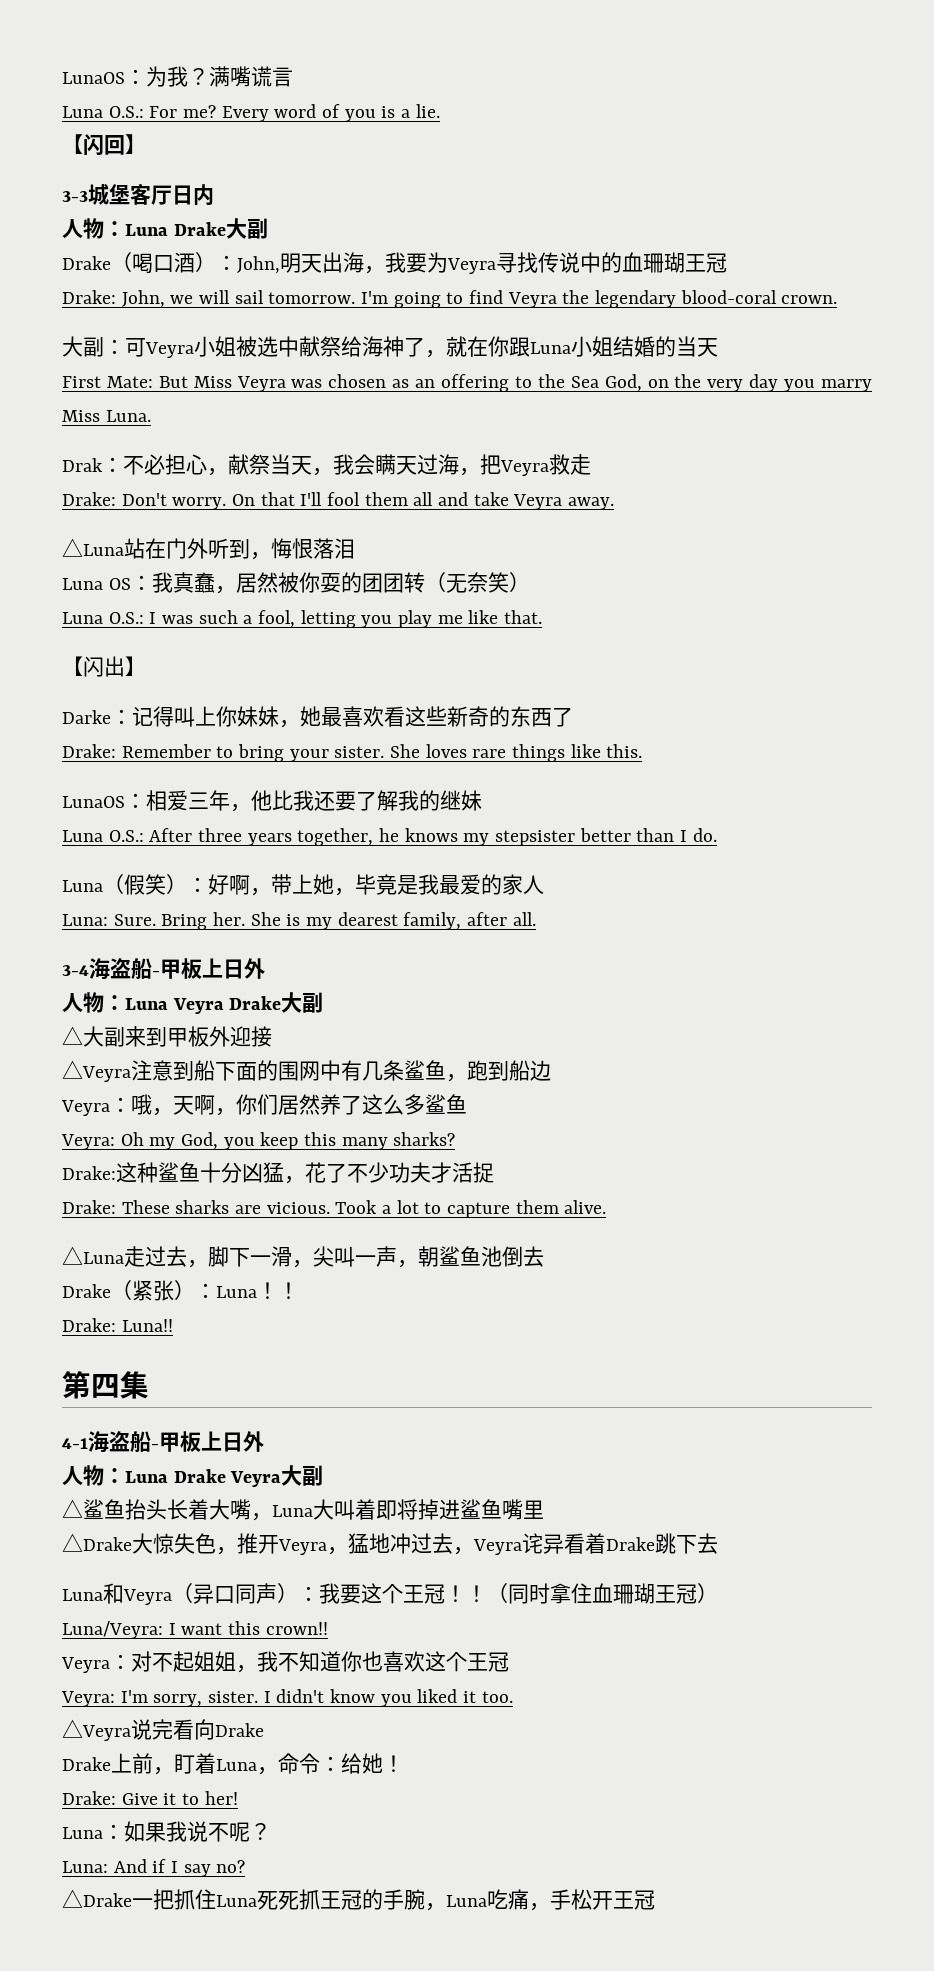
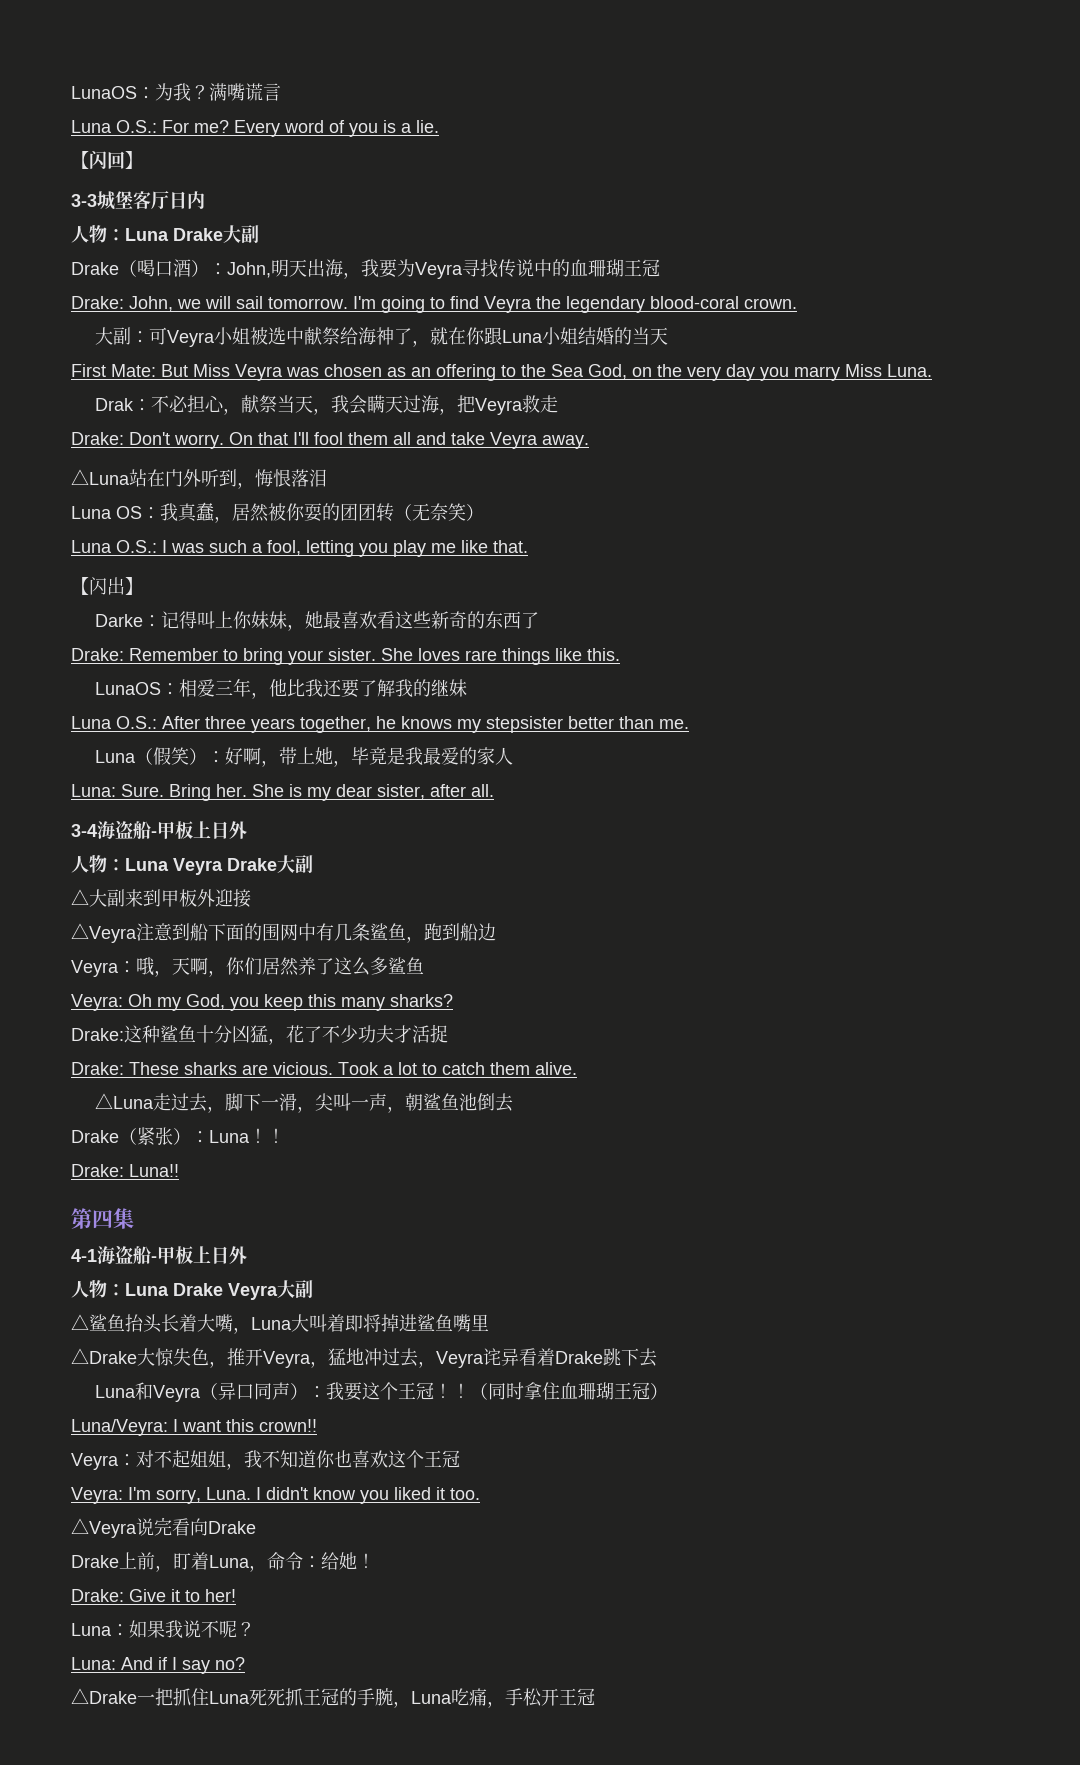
- Luna O.S.: After three years together, he knows my stepsister better than I do.
+ Luna O.S.: After three years together, he knows my stepsister better than me.
- She is my dearest family, after all.
+ She is my dear sister, after all.
- Took a lot to capture them alive.
+ Took a lot to catch them alive.
- Veyra: I'm sorry, sister.
+ Veyra: I'm sorry, Luna.

